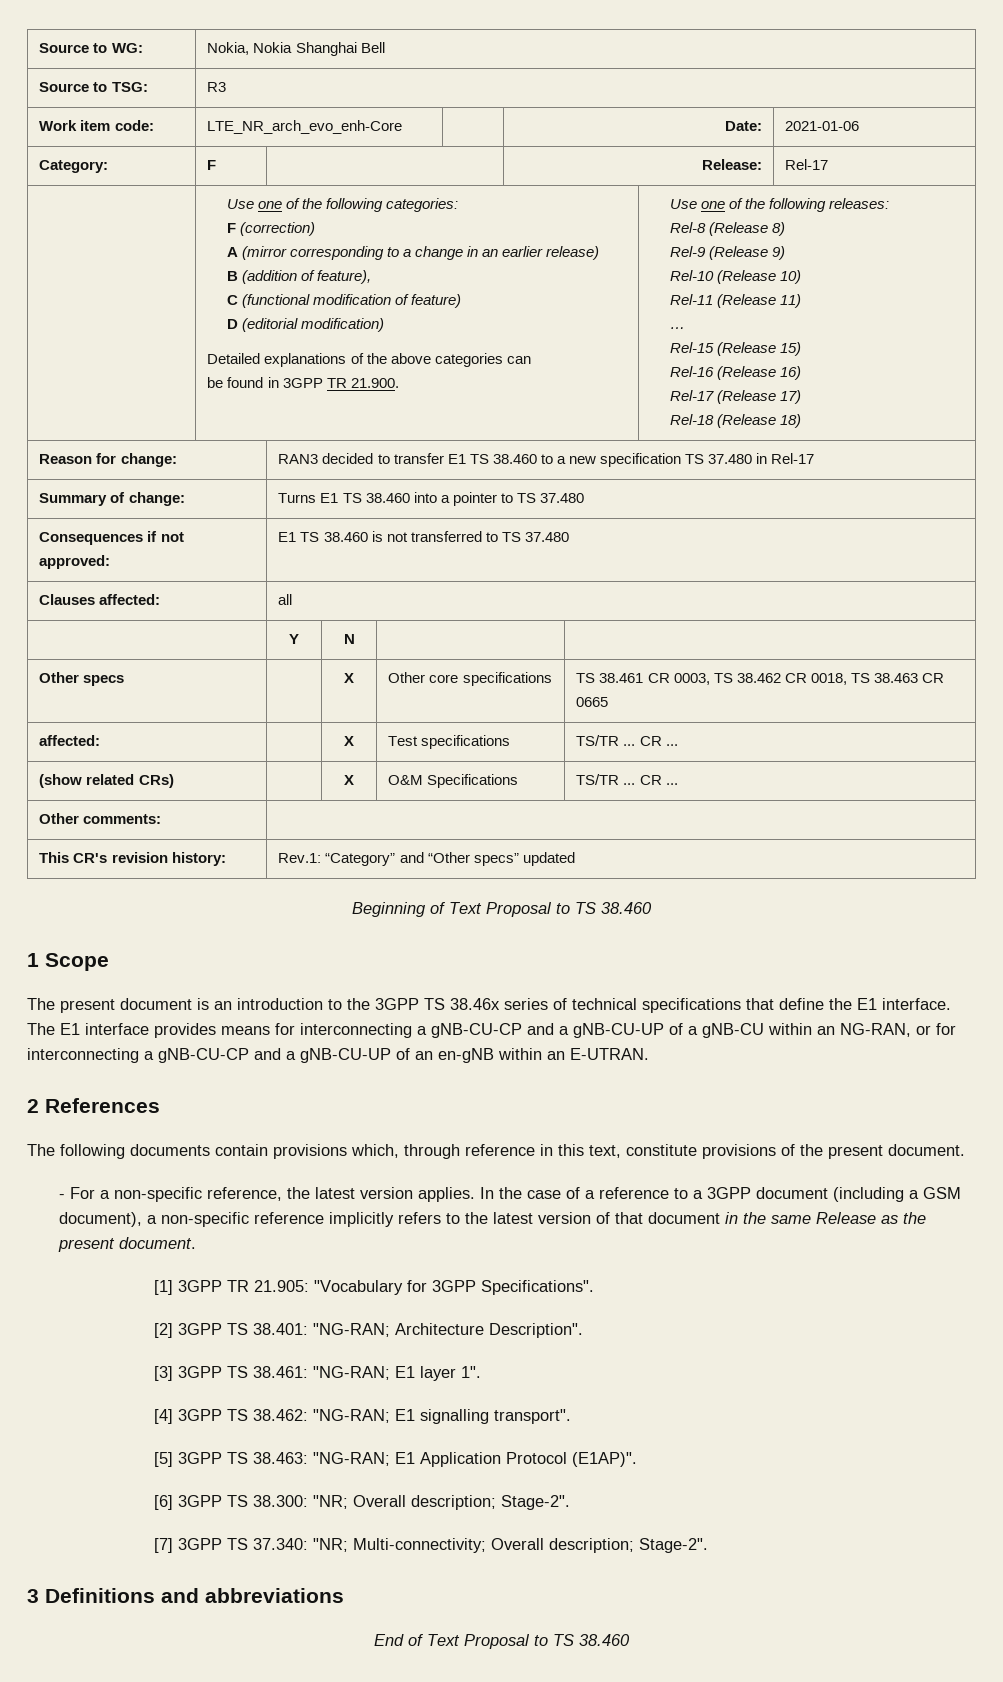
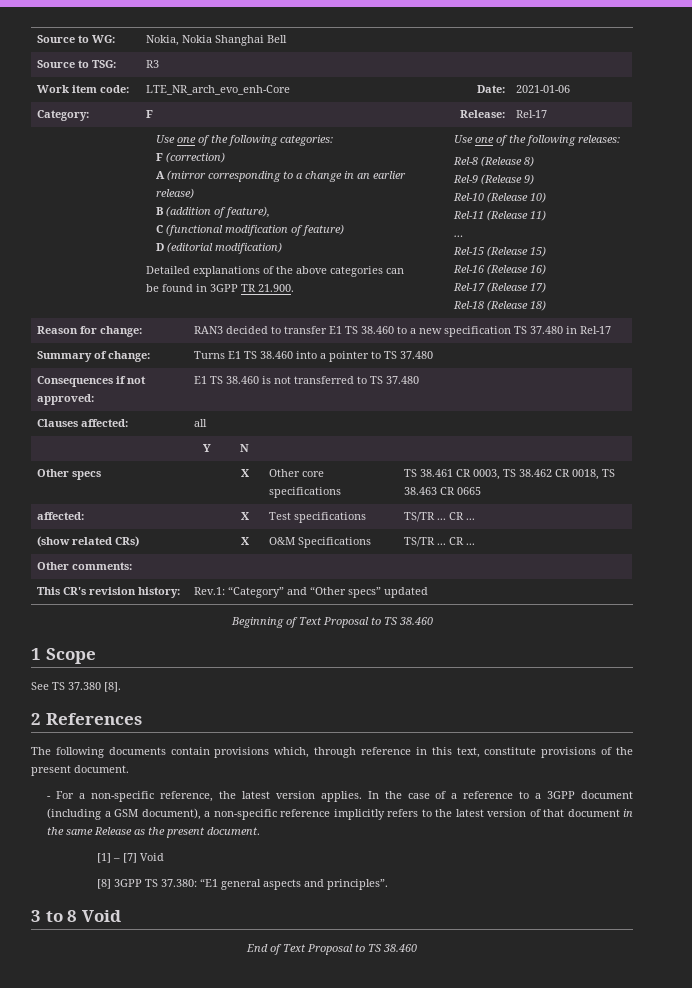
- The present document is an introduction to the 3GPP TS 38.46x series of technical specifications that define the E1 interface. The E1 interface provides means for interconnecting a gNB-CU-CP and a gNB-CU-UP of a gNB-CU within an NG-RAN, or for interconnecting a gNB-CU-CP and a gNB-CU-UP of an en-gNB within an E-UTRAN.
+ See TS 37.380 [8].
- [1] 3GPP TR 21.905: "Vocabulary for 3GPP Specifications".
- [2] 3GPP TS 38.401: "NG-RAN; Architecture Description".
- [3] 3GPP TS 38.461: "NG-RAN; E1 layer 1".
- [4] 3GPP TS 38.462: "NG-RAN; E1 signalling transport".
- [5] 3GPP TS 38.463: "NG-RAN; E1 Application Protocol (E1AP)".
- [6] 3GPP TS 38.300: "NR; Overall description; Stage-2".
- [7] 3GPP TS 37.340: "NR; Multi-connectivity; Overall description; Stage-2".
- 3 Definitions and abbreviations
+ [1] – [7] Void
+ [8] 3GPP TS 37.380: “E1 general aspects and principles”.
+ 3 to 8 Void

